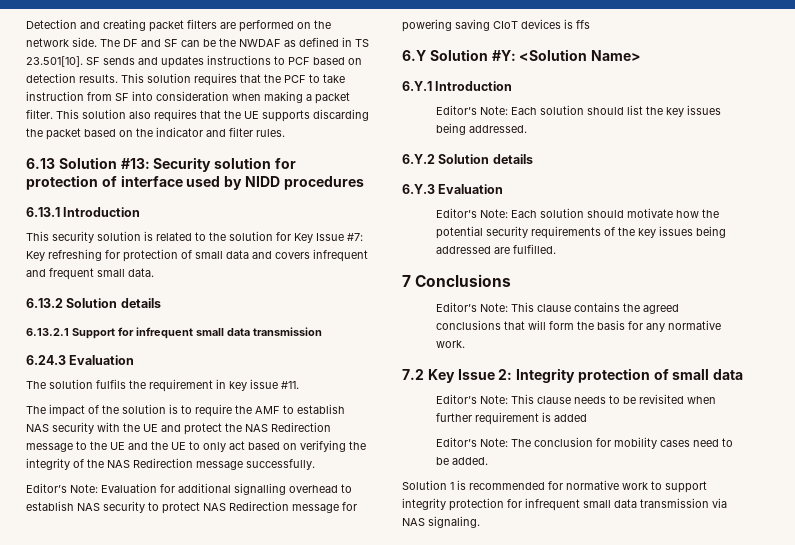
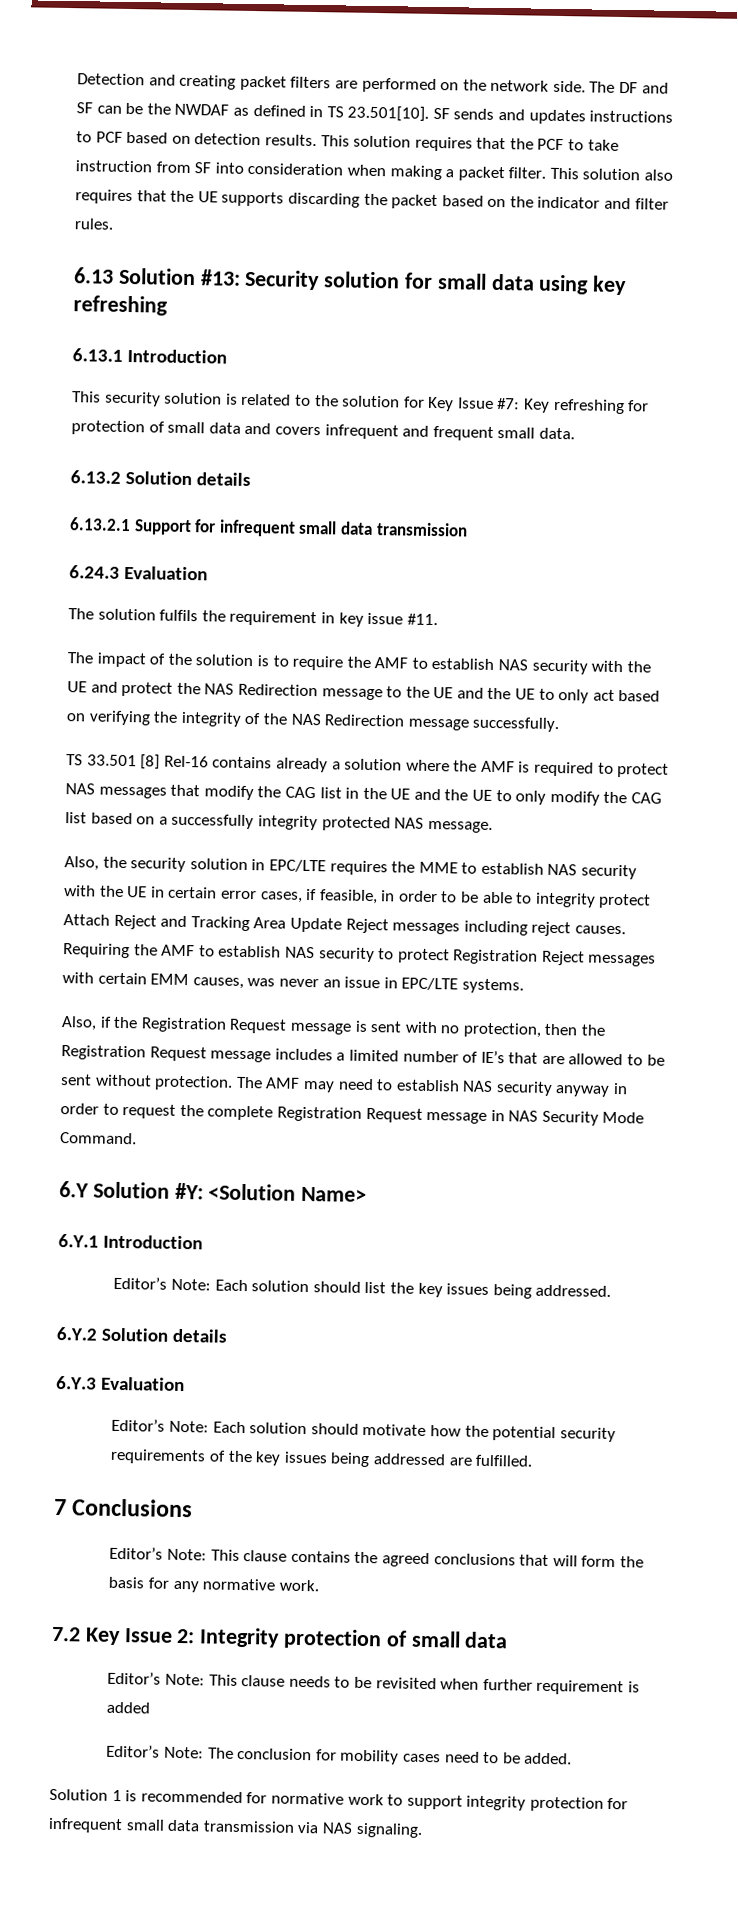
- 6.13 Solution #13: Security solution for protection of interface used by NIDD procedures
+ 6.13 Solution #13: Security solution for small data using key refreshing
- Editor’s Note: Evaluation for additional signalling overhead to establish NAS security to protect NAS Redirection message for powering saving CIoT devices is ffs
+ TS 33.501 [8] Rel-16 contains already a solution where the AMF is required to protect NAS messages that modify the CAG list in the UE and the UE to only modify the CAG list based on a successfully integrity protected NAS message.
+ Also, the security solution in EPC/LTE requires the MME to establish NAS security with the UE in certain error cases, if feasible, in order to be able to integrity protect Attach Reject and Tracking Area Update Reject messages including reject causes. Requiring the AMF to establish NAS security to protect Registration Reject messages with certain EMM causes, was never an issue in EPC/LTE systems.
+ Also, if the Registration Request message is sent with no protection, then the Registration Request message includes a limited number of IE’s that are allowed to be sent without protection. The AMF may need to establish NAS security anyway in order to request the complete Registration Request message in NAS Security Mode Command.

